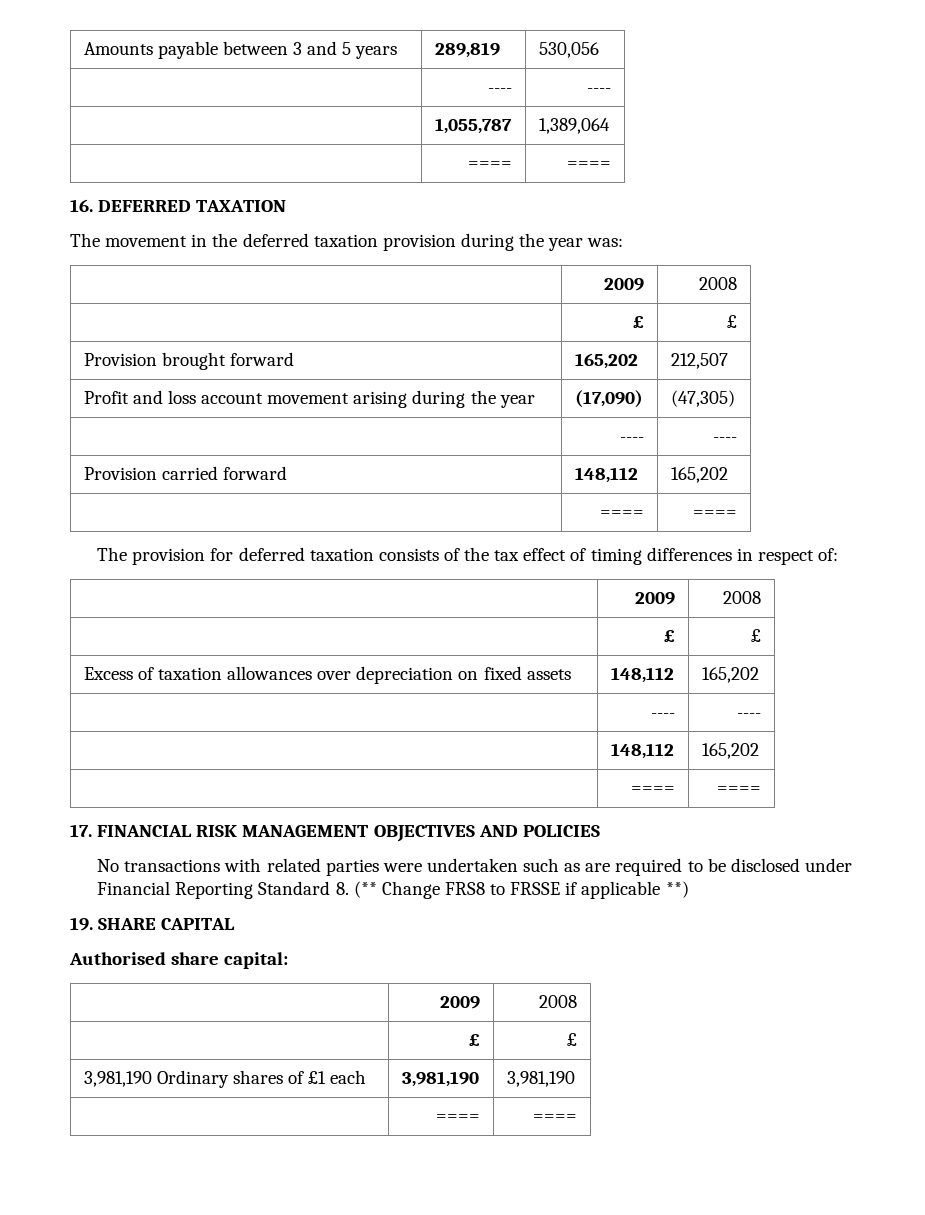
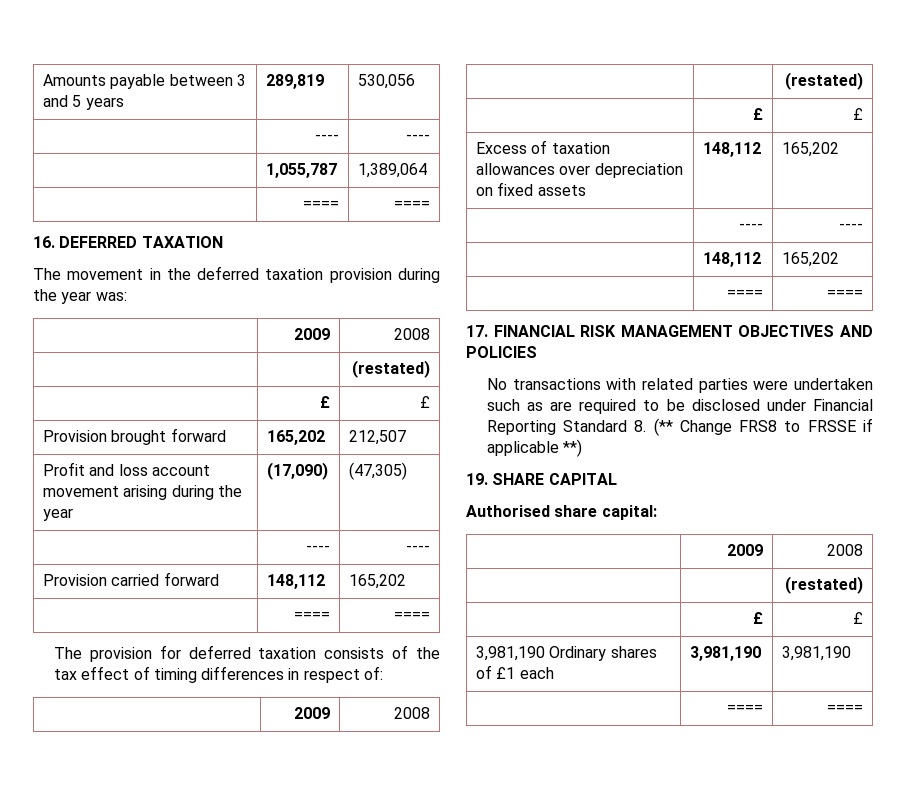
  The movement in the deferred taxation provision during the year was:
  | 2009 | 2008
+ | | (restated)
  The provision for deferred taxation consists of the tax effect of timing differences in respect of:
  | 2009 | 2008
+ | | (restated)
  Authorised share capital:
  | 2009 | 2008
+ | | (restated)

